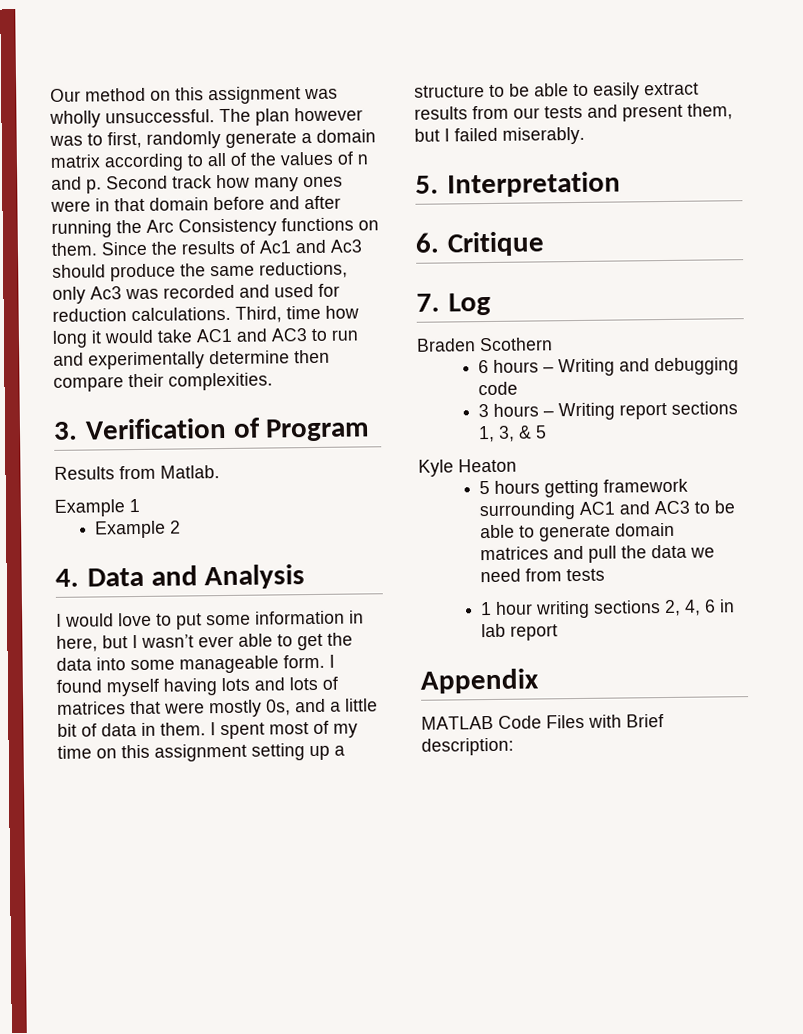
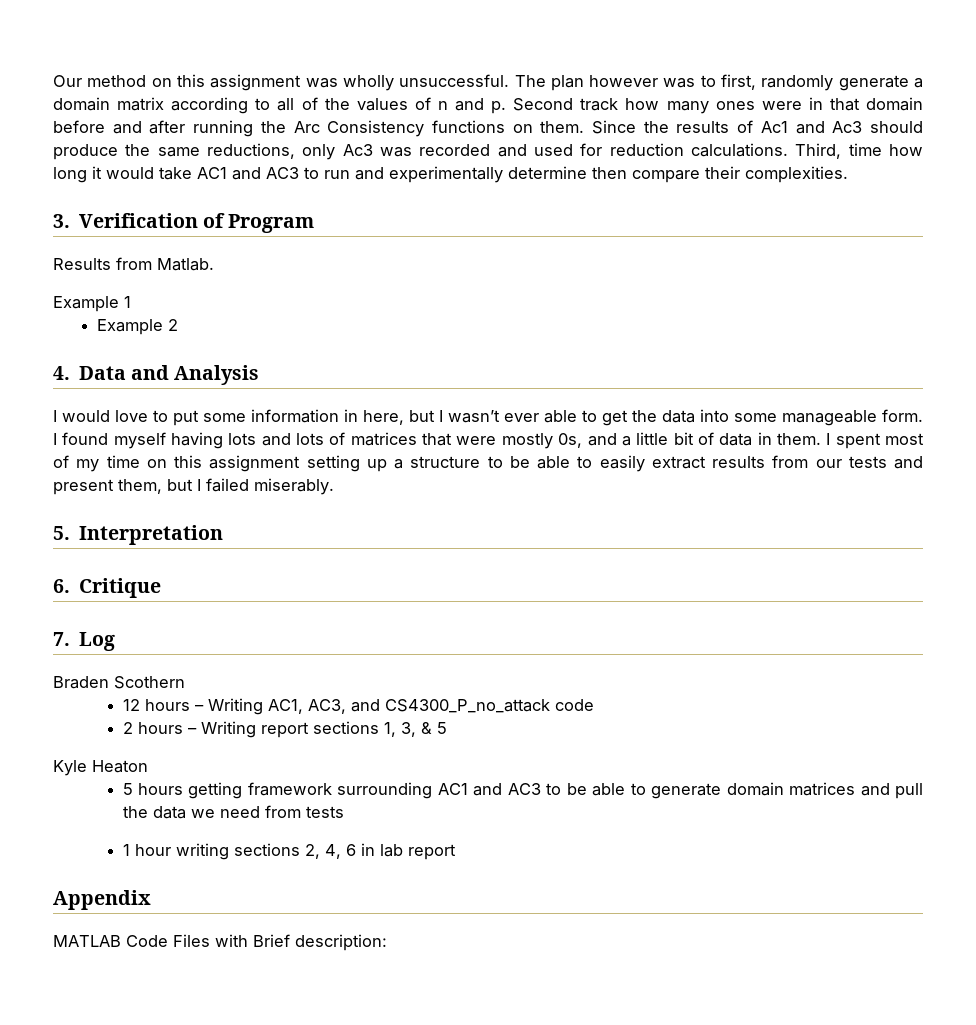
- 6 hours – Writing and debugging code
+ 12 hours – Writing AC1, AC3, and CS4300_P_no_attack code
- 3 hours – Writing report sections 1, 3, & 5
+ 2 hours – Writing report sections 1, 3, & 5

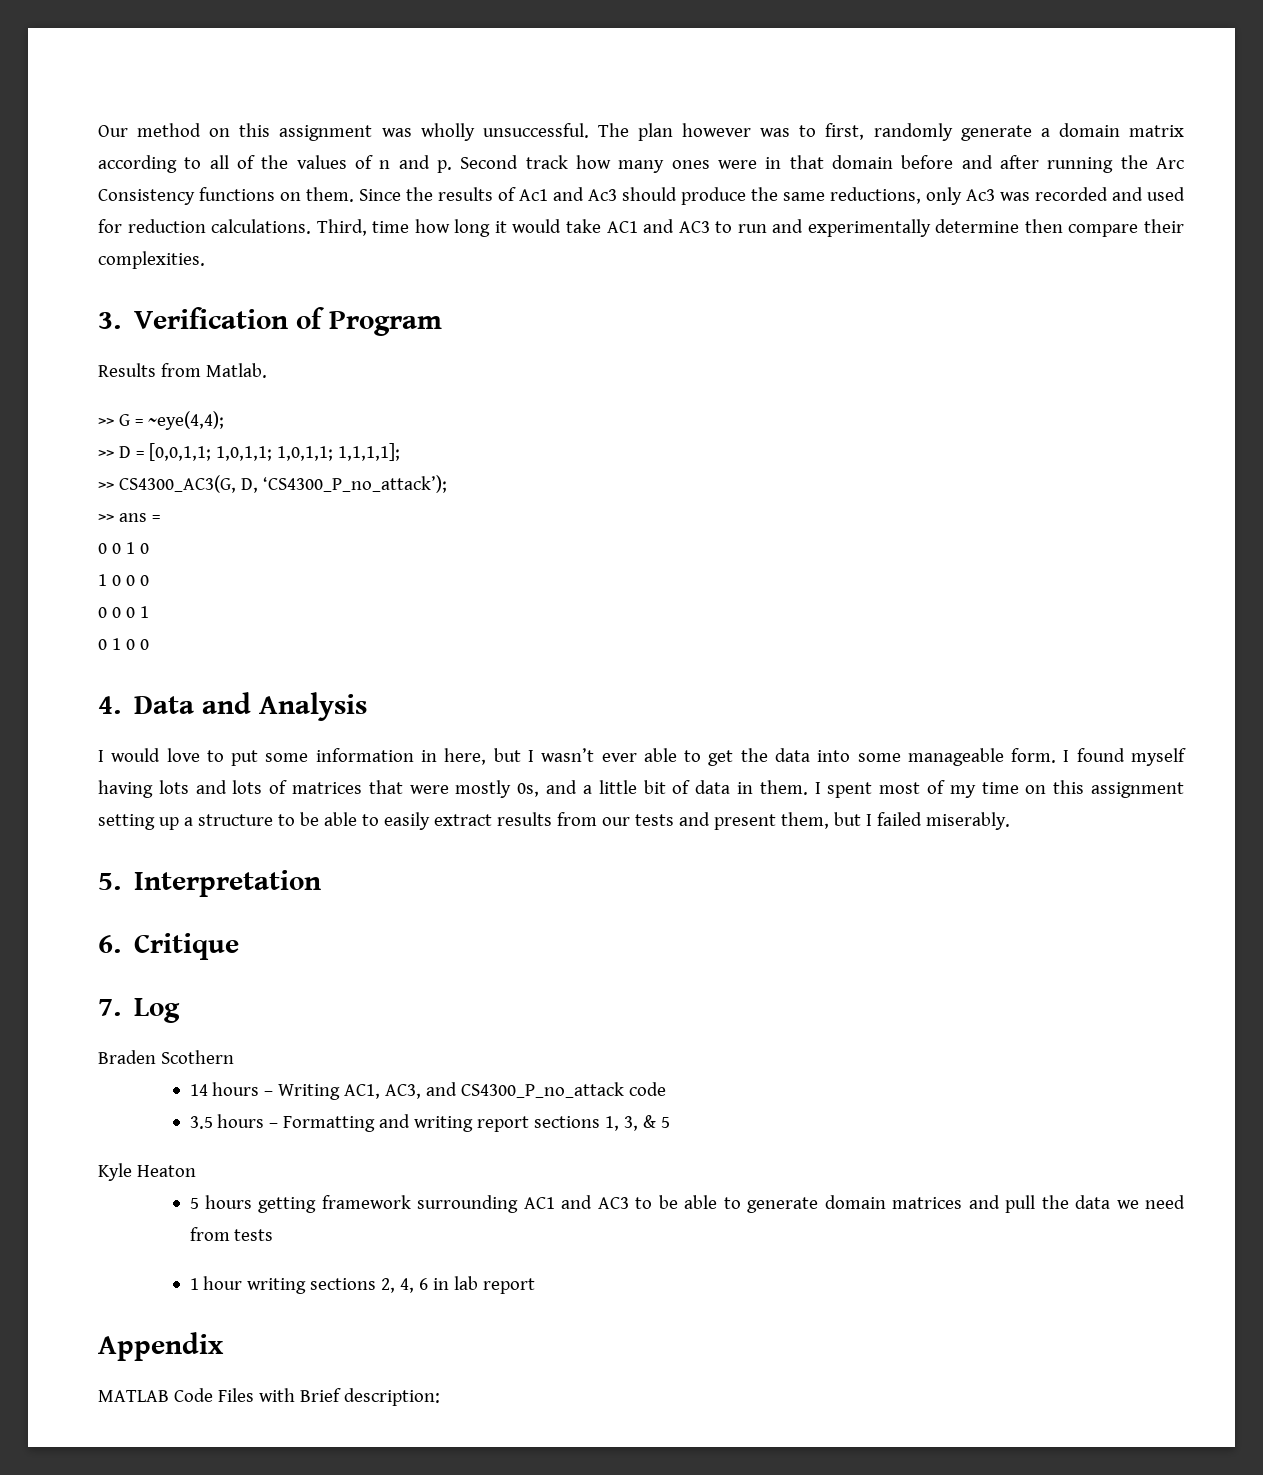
- Example 1
- Example 2
+ >> G = ~eye(4,4);
+ >> D = [0,0,1,1; 1,0,1,1; 1,0,1,1; 1,1,1,1];
+ >> CS4300_AC3(G, D, ‘CS4300_P_no_attack’);
+ >> ans =
+ 0 0 1 0
+ 1 0 0 0
+ 0 0 0 1
+ 0 1 0 0
- 12 hours – Writing AC1, AC3, and CS4300_P_no_attack code
+ 14 hours – Writing AC1, AC3, and CS4300_P_no_attack code
- 2 hours – Writing report sections 1, 3, & 5
+ 3.5 hours – Formatting and writing report sections 1, 3, & 5

